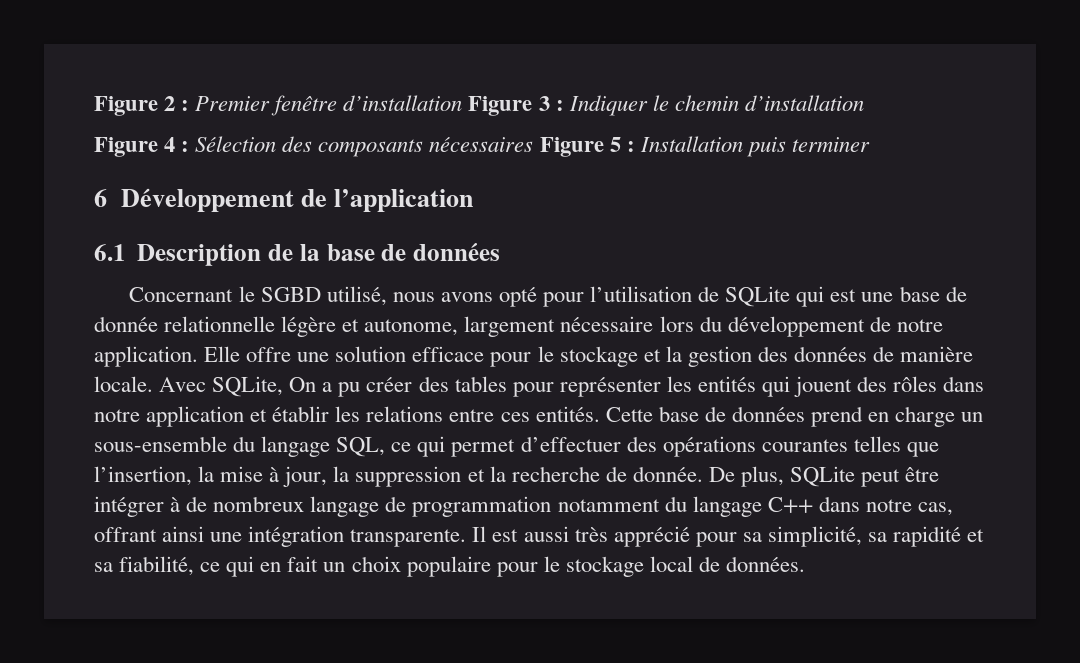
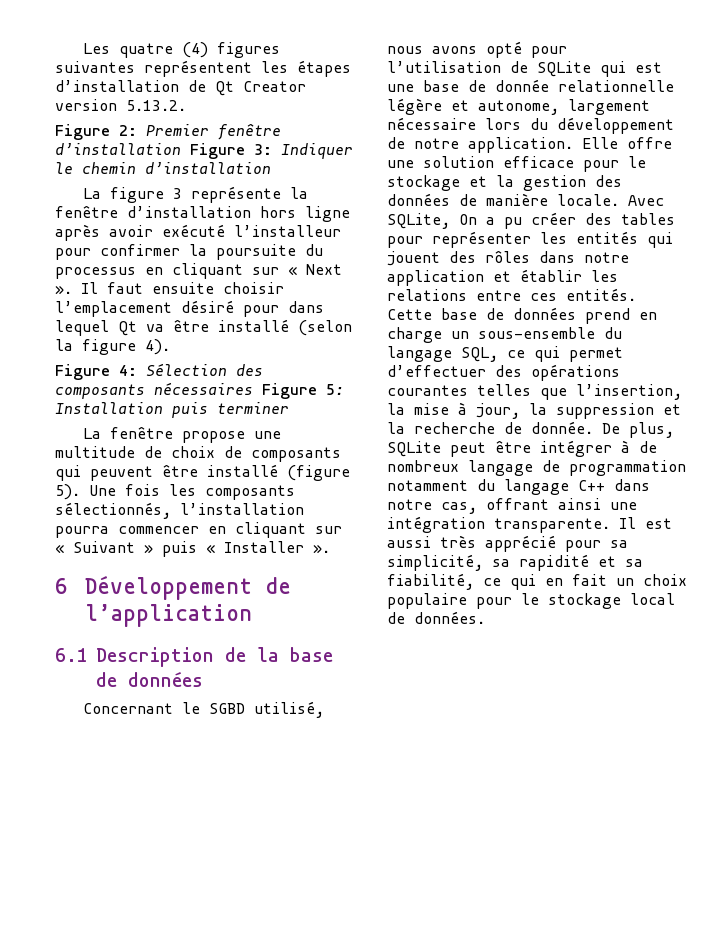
- Figure 2 : Premier fenêtre d’installation Figure 3 : Indiquer le chemin d’installation
+ Les quatre (4) figures suivantes représentent les étapes d’installation de Qt Creator version 5.13.2.
+ Figure 2: Premier fenêtre d’installation Figure 3: Indiquer le chemin d’installation
- Figure 4 : Sélection des composants nécessaires Figure 5 : Installation puis terminer
+ La figure 3 représente la fenêtre d’installation hors ligne après avoir exécuté l’installeur pour confirmer la poursuite du processus en cliquant sur « Next ». Il faut ensuite choisir l’emplacement désiré pour dans lequel Qt va être installé (selon la figure 4).
+ Figure 4: Sélection des composants nécessaires Figure 5: Installation puis terminer
+ La fenêtre propose une multitude de choix de composants qui peuvent être installé (figure 5). Une fois les composants sélectionnés, l’installation pourra commencer en cliquant sur « Suivant » puis « Installer ».

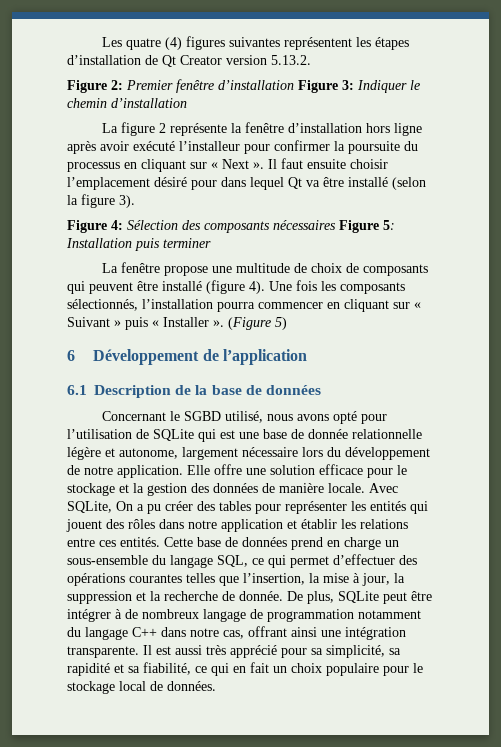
- La figure 3 représente la fenêtre d’installation hors ligne après avoir exécuté l’installeur pour confirmer la poursuite du processus en cliquant sur « Next ».
+ La figure 2 représente la fenêtre d’installation hors ligne après avoir exécuté l’installeur pour confirmer la poursuite du processus en cliquant sur « Next ».
- Il faut ensuite choisir l’emplacement désiré pour dans lequel Qt va être installé (selon la figure 4).
+ Il faut ensuite choisir l’emplacement désiré pour dans lequel Qt va être installé (selon la figure 3).
- La fenêtre propose une multitude de choix de composants qui peuvent être installé (figure 5).
+ La fenêtre propose une multitude de choix de composants qui peuvent être installé (figure 4).
+ (Figure 5)

